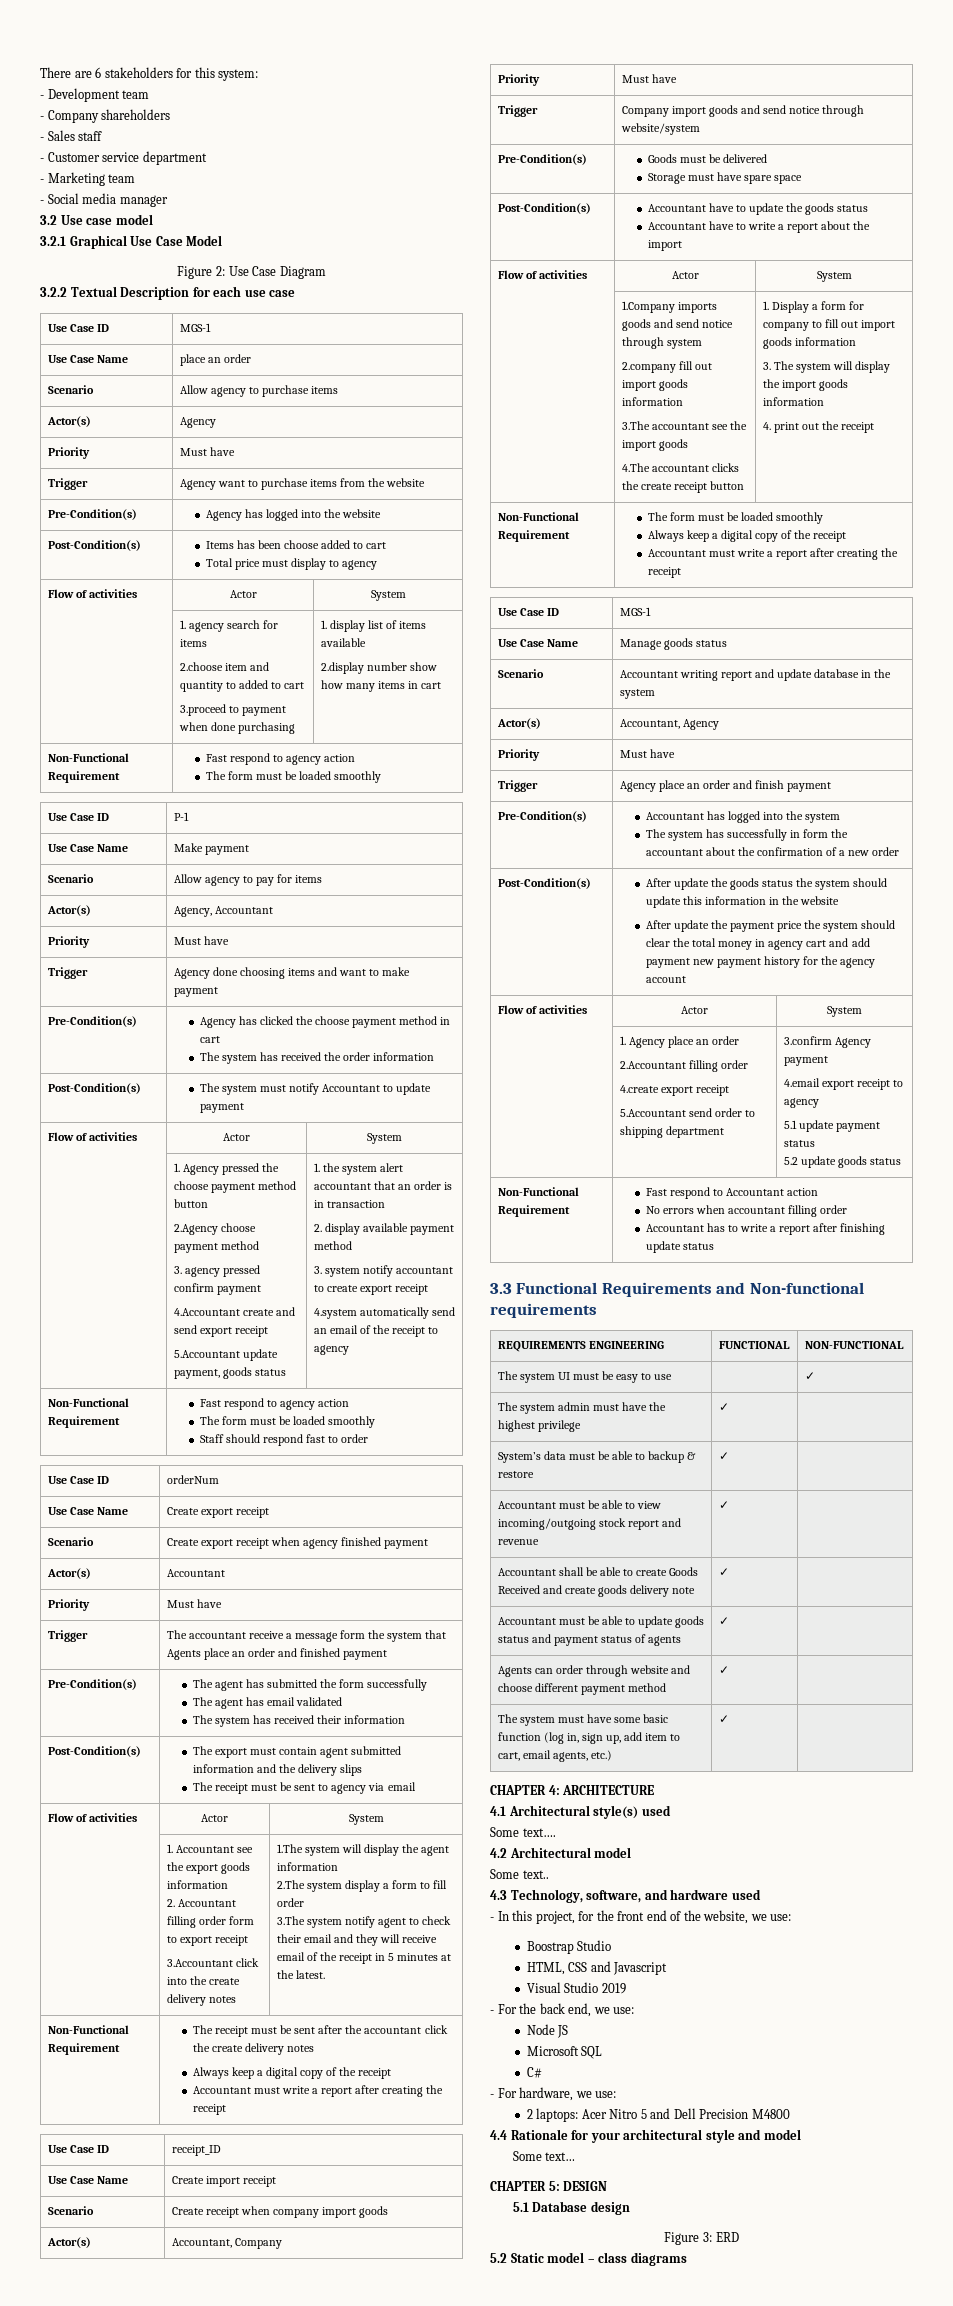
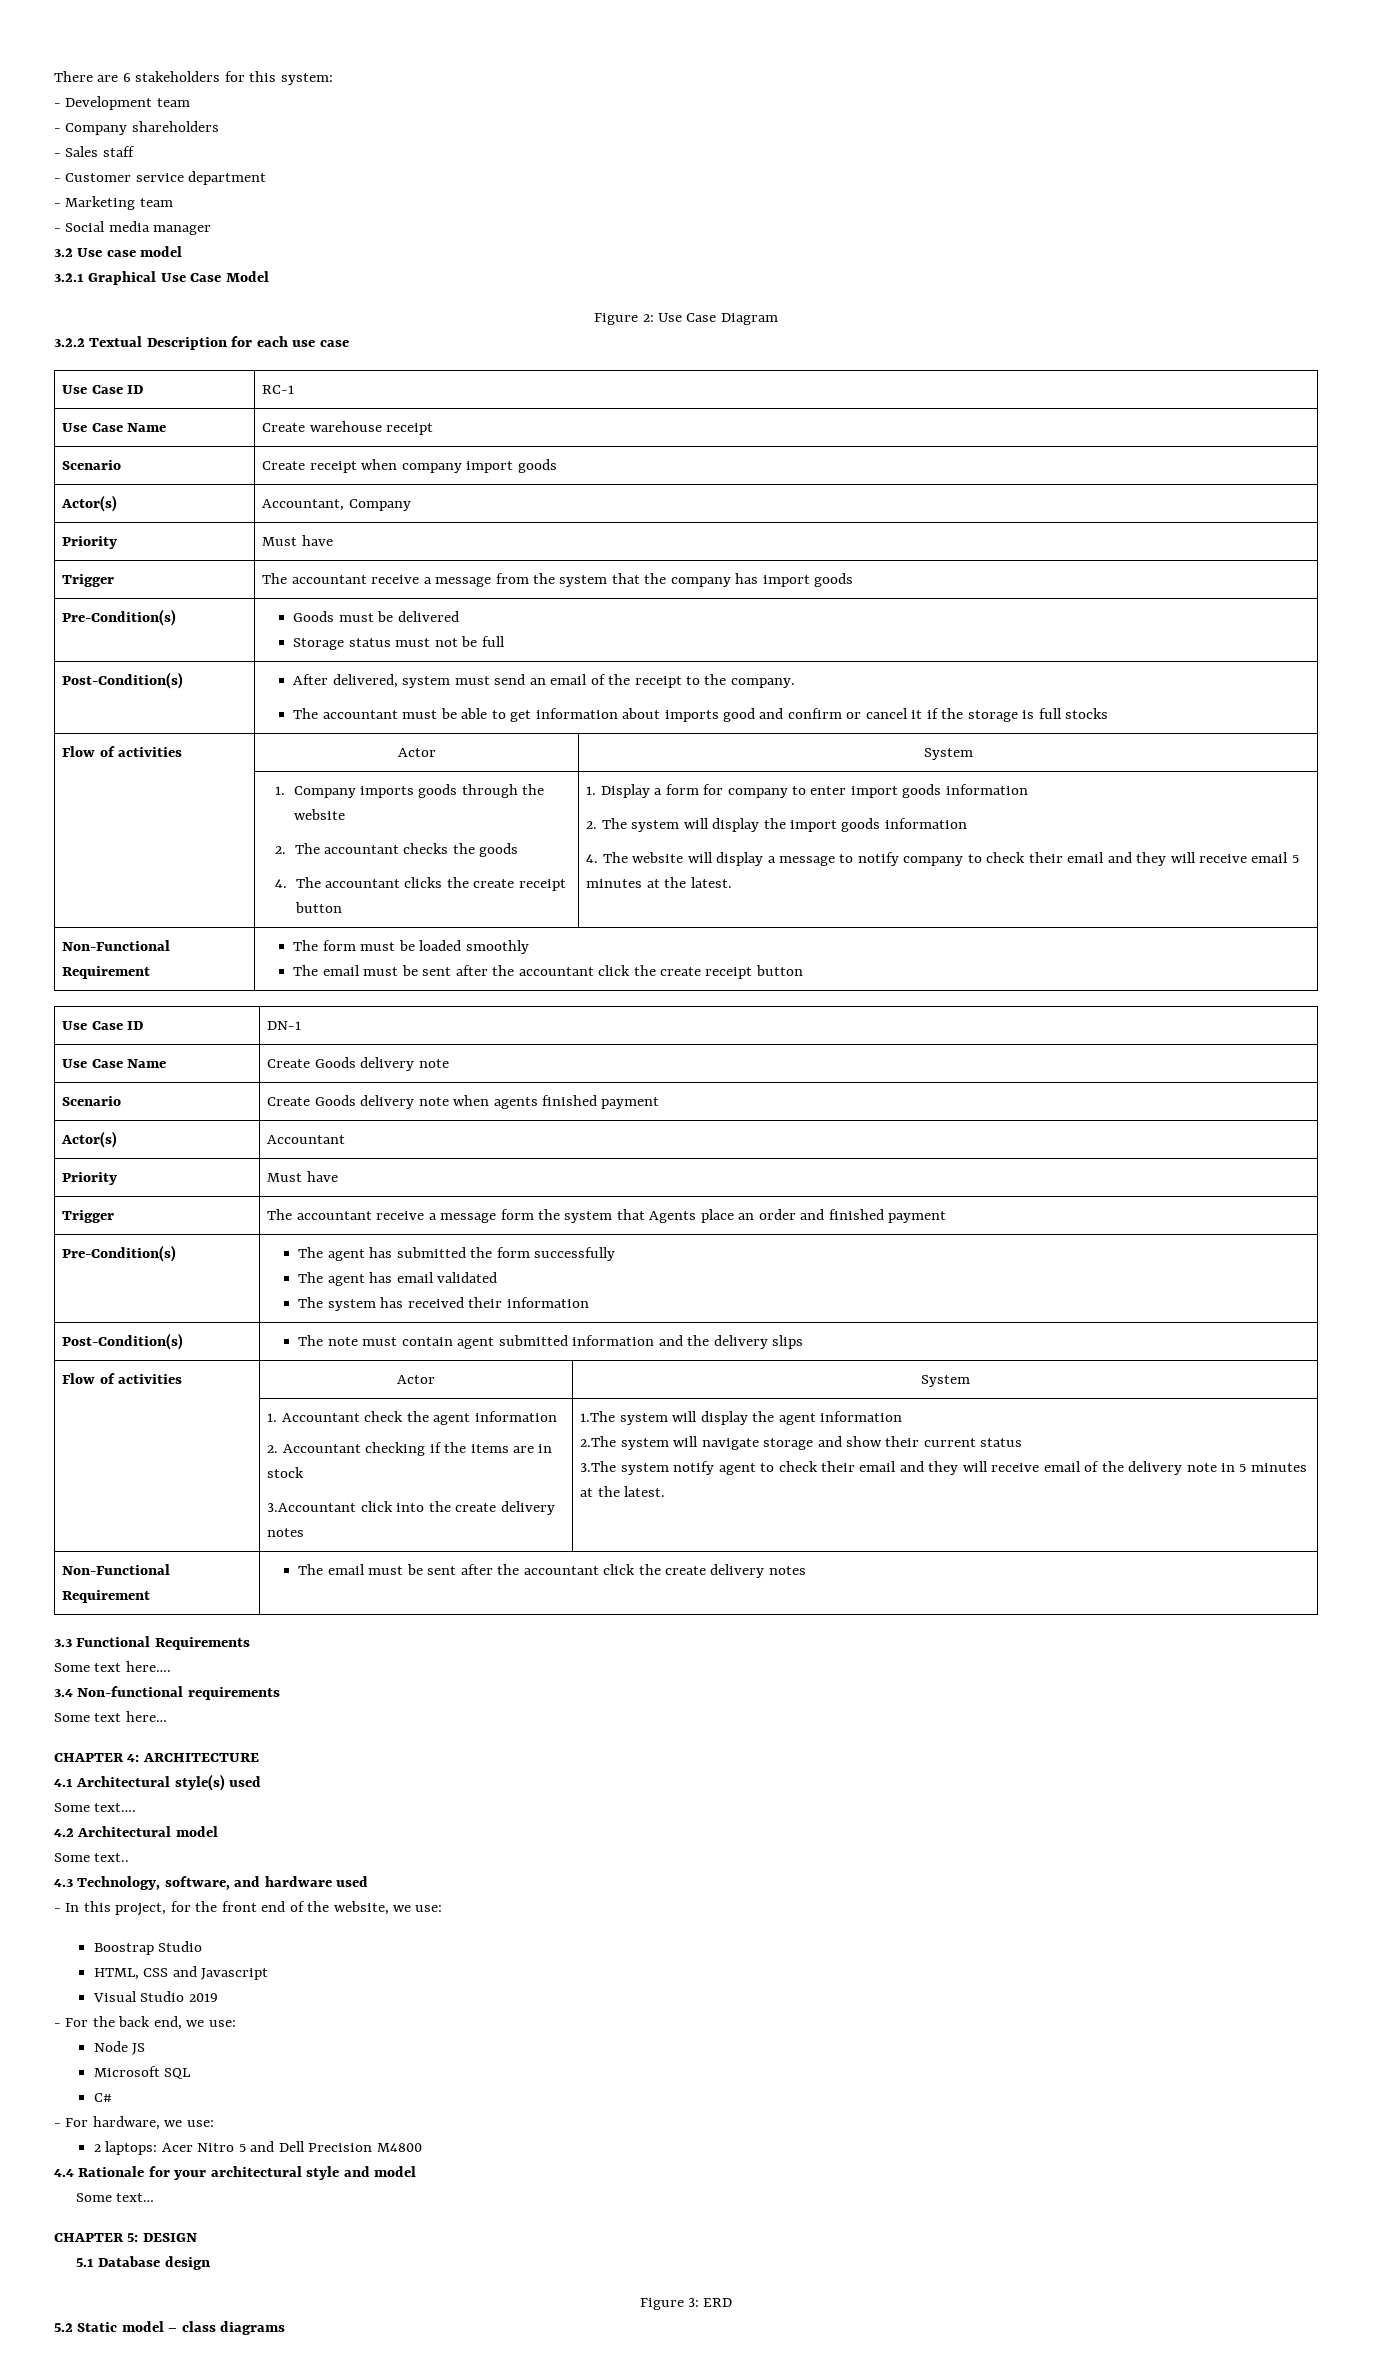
  3.2.2 Textual Description for each use case
- Use Case ID | MGS-1
- Use Case Name | place an order
- Scenario | Allow agency to purchase items
- Actor(s) | Agency
+ Use Case ID | RC-1
+ Use Case Name | Create warehouse receipt
+ Scenario | Create receipt when company import goods
+ Actor(s) | Accountant, Company
  Priority | Must have
- Trigger | Agency want to purchase items from the website
- Pre-Condition(s) | Agency has logged into the website
- Post-Condition(s) | Items has been choose added to cart
- Total price must display to agency
+ Trigger | The accountant receive a message from the system that the company has import goods
+ Pre-Condition(s) | Goods must be delivered
+ Storage status must not be full
+ Post-Condition(s) | After delivered, system must send an email of the receipt to the company.
+ The accountant must be able to get information about imports good and confirm or cancel it if the storage is full stocks
  Flow of activities | Actor | System
- | 1. agency search for items
- 2.choose item and quantity to added to cart
- 3.proceed to payment when done purchasing | 1. display list of items available
- 2.display number show how many items in cart
- Non-Functional Requirement | Fast respond to agency action
- The form must be loaded smoothly
- Use Case ID | P-1
- Use Case Name | Make payment
- Scenario | Allow agency to pay for items
- Actor(s) | Agency, Accountant
- Priority | Must have
- Trigger | Agency done choosing items and want to make payment
- Pre-Condition(s) | Agency has clicked the choose payment method in cart
- The system has received the order information
- Post-Condition(s) | The system must notify Accountant to update payment
- Flow of activities | Actor | System
- | 1. Agency pressed the choose payment method button
- 2.Agency choose payment method
- 3. agency pressed confirm payment
- 4.Accountant create and send export receipt
- 5.Accountant update payment, goods status | 1. the system alert accountant that an order is in transaction
- 2. display available payment method
- 3. system notify accountant to create export receipt
- 4.system automatically send an email of the receipt to agency
- Non-Functional Requirement | Fast respond to agency action
- The form must be loaded smoothly
- Staff should respond fast to order
- Use Case ID | orderNum
- Use Case Name | Create export receipt
- Scenario | Create export receipt when agency finished payment
+ | 1. Company imports goods through the website
+ 2. The accountant checks the goods
+ 4. The accountant clicks the create receipt button | 1. Display a form for company to enter import goods information
+ 2. The system will display the import goods information
+ 4. The website will display a message to notify company to check their email and they will receive email 5 minutes at the latest.
+ Non-Functional Requirement | The form must be loaded smoothly
+ The email must be sent after the accountant click the create receipt button
+ Use Case ID | DN-1
+ Use Case Name | Create Goods delivery note
+ Scenario | Create Goods delivery note when agents finished payment
- Post-Condition(s) | The export must contain agent submitted information and the delivery slips
- The receipt must be sent to agency via email
+ Post-Condition(s) | The note must contain agent submitted information and the delivery slips
- 1. Accountant see the export goods information
+ 1. Accountant check the agent information
- 2. Accountant filling order form to export receipt
+ 2. Accountant checking if the items are in stock
- 2.The system display a form to fill order
+ 2.The system will navigate storage and show their current status
- 3.The system notify agent to check their email and they will receive email of the receipt in 5 minutes at the latest.
+ 3.The system notify agent to check their email and they will receive email of the delivery note in 5 minutes at the latest.
- Non-Functional Requirement | The receipt must be sent after the accountant click the create delivery notes
- Always keep a digital copy of the receipt
- Accountant must write a report after creating the receipt
- Use Case ID | receipt_ID
- Use Case Name | Create import receipt
- Scenario | Create receipt when company import goods
- Actor(s) | Accountant, Company
- Priority | Must have
- Trigger | Company import goods and send notice through website/system
- Pre-Condition(s) | Goods must be delivered
- Storage must have spare space
- Post-Condition(s) | Accountant have to update the goods status
- Accountant have to write a report about the import
- Flow of activities | Actor | System
- | 1.Company imports goods and send notice through system
- 2.company fill out import goods information
- 3.The accountant see the import goods
- 4.The accountant clicks the create receipt button | 1. Display a form for company to fill out import goods information
- 3. The system will display the import goods information
- 4. print out the receipt
- Non-Functional Requirement | The form must be loaded smoothly
- Always keep a digital copy of the receipt
- Accountant must write a report after creating the receipt
- Use Case ID | MGS-1
- Use Case Name | Manage goods status
- Scenario | Accountant writing report and update database in the system
- Actor(s) | Accountant, Agency
- Priority | Must have
- Trigger | Agency place an order and finish payment
- Pre-Condition(s) | Accountant has logged into the system
- The system has successfully in form the accountant about the confirmation of a new order
- Post-Condition(s) | After update the goods status the system should update this information in the website
- After update the payment price the system should clear the total money in agency cart and add payment new payment history for the agency account
- Flow of activities | Actor | System
- | 1. Agency place an order
- 2.Accountant filling order
- 4.create export receipt
- 5.Accountant send order to shipping department | 3.confirm Agency payment
- 4.email export receipt to agency
- 5.1 update payment status
- 5.2 update goods status
- Non-Functional Requirement | Fast respond to Accountant action
- No errors when accountant filling order
- Accountant has to write a report after finishing update status
- 3.3 Functional Requirements and Non-functional requirements
- REQUIREMENTS ENGINEERING | FUNCTIONAL | NON-FUNCTIONAL
- The system UI must be easy to use | | ✓
- The system admin must have the highest privilege | ✓ |
- System’s data must be able to backup & restore | ✓ |
- Accountant must be able to view incoming/outgoing stock report and revenue | ✓ |
- Accountant shall be able to create Goods Received and create goods delivery note | ✓ |
- Accountant must be able to update goods status and payment status of agents | ✓ |
- Agents can order through website and choose different payment method | ✓ |
- The system must have some basic function (log in, sign up, add item to cart, email agents, etc.) | ✓ |
+ Non-Functional Requirement | The email must be sent after the accountant click the create delivery notes
+ 3.3 Functional Requirements
+ Some text here….
+ 3.4 Non-functional requirements
+ Some text here…

